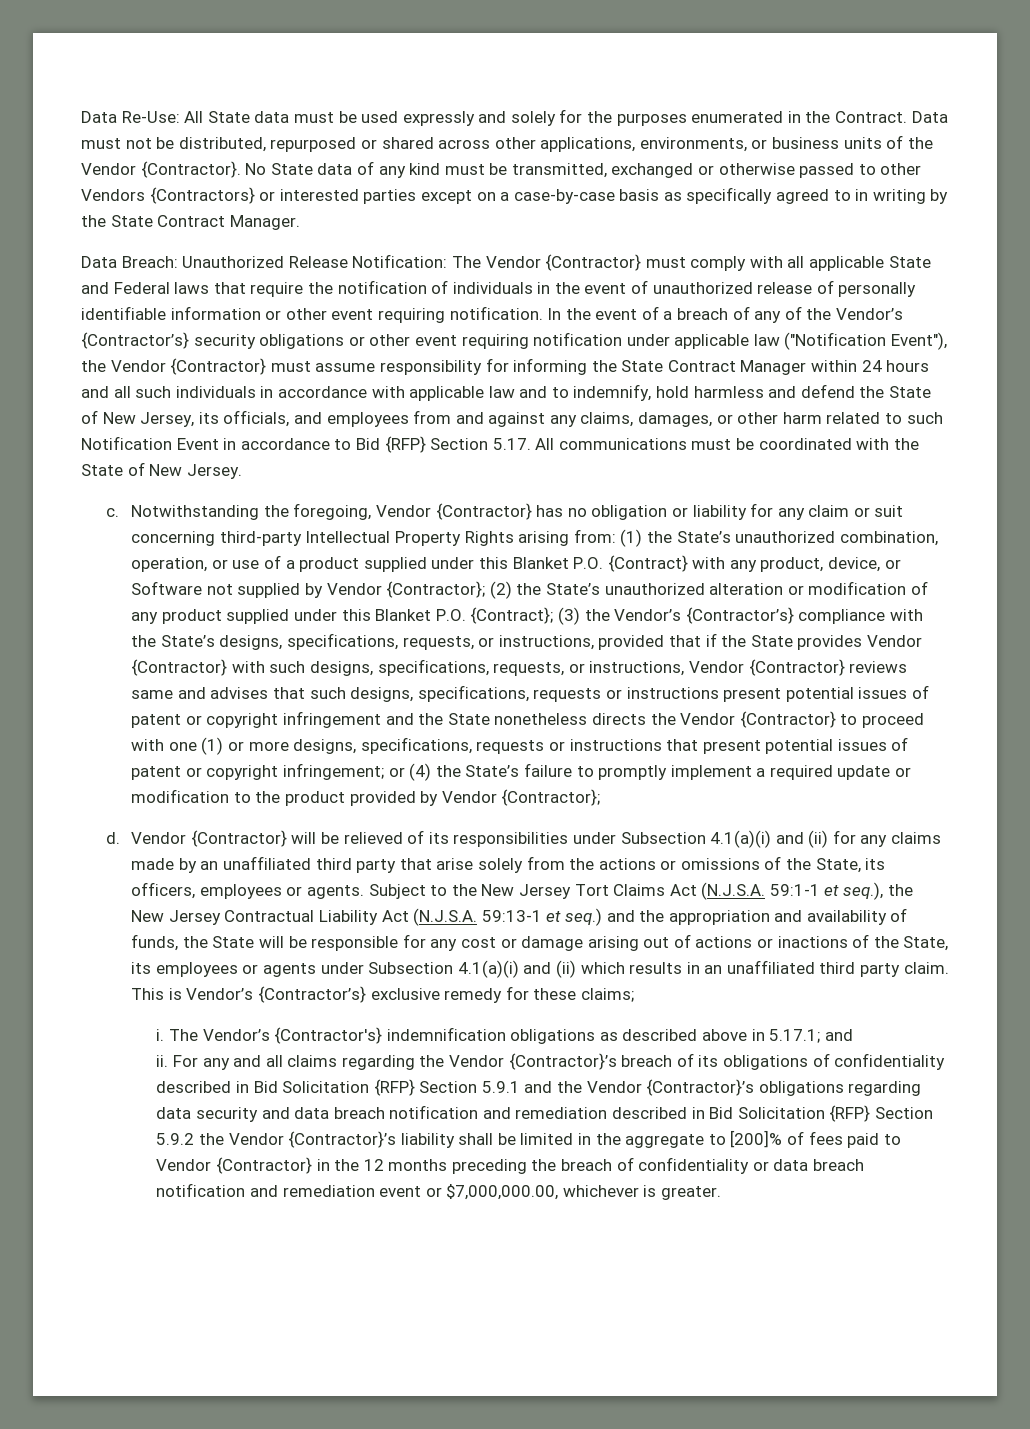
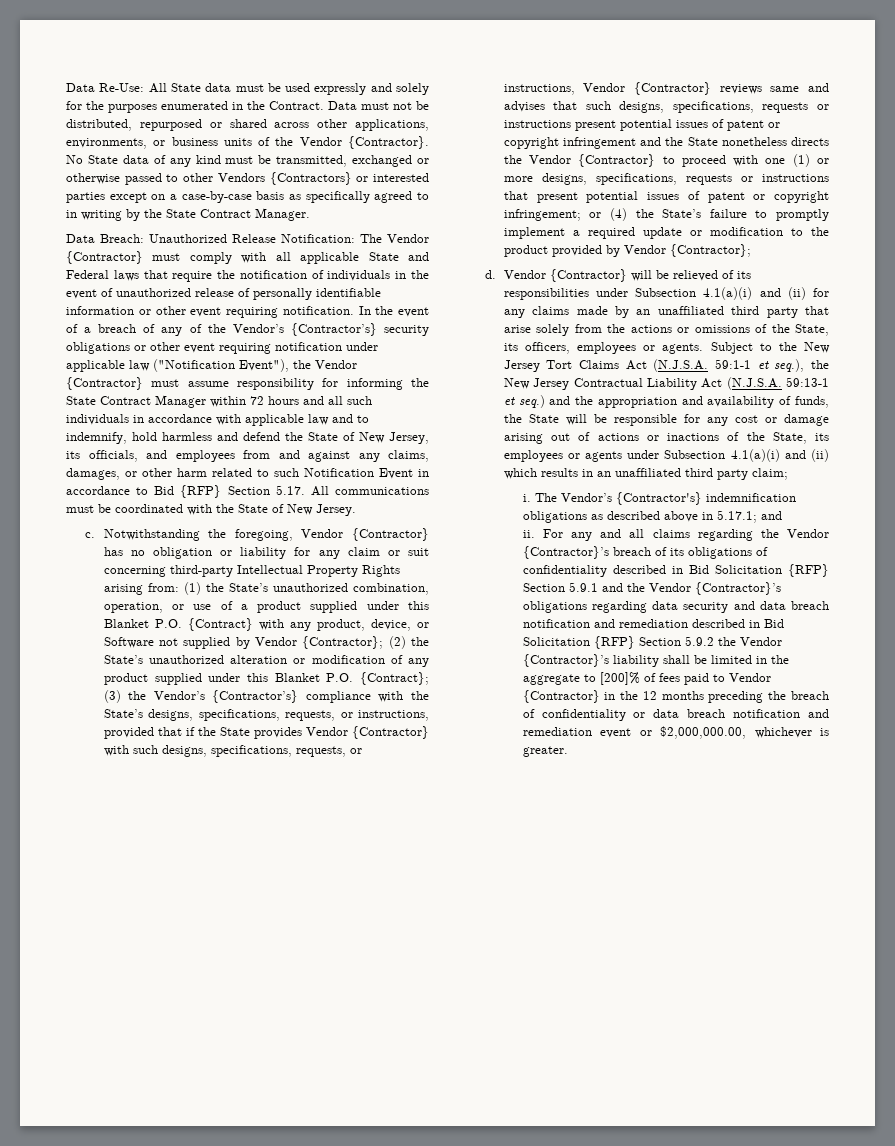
- In the event of a breach of any of the Vendor’s {Contractor’s} security obligations or other event requiring notification under applicable law ("Notification Event"), the Vendor {Contractor} must assume responsibility for informing the State Contract Manager within 24 hours and all such individuals in accordance with applicable law and to indemnify, hold harmless and defend the State of New Jersey, its officials, and employees from and against any claims, damages, or other harm related to such Notification Event in accordance to Bid {RFP} Section 5.17. All communications must be coordinated with the State of New Jersey.
+ In the event of a breach of any of the Vendor’s {Contractor’s} security obligations or other event requiring notification under applicable law ("Notification Event"), the Vendor {Contractor} must assume responsibility for informing the State Contract Manager within 72 hours and all such individuals in accordance with applicable law and to indemnify, hold harmless and defend the State of New Jersey, its officials, and employees from and against any claims, damages, or other harm related to such Notification Event in accordance to Bid {RFP} Section 5.17. All communications must be coordinated with the State of New Jersey.
- Subject to the New Jersey Tort Claims Act (N.J.S.A. 59:1-1 et seq.), the New Jersey Contractual Liability Act (N.J.S.A. 59:13-1 et seq.) and the appropriation and availability of funds, the State will be responsible for any cost or damage arising out of actions or inactions of the State, its employees or agents under Subsection 4.1(a)(i) and (ii) which results in an unaffiliated third party claim. This is Vendor’s {Contractor’s} exclusive remedy for these claims;
+ Subject to the New Jersey Tort Claims Act (N.J.S.A. 59:1-1 et seq.), the New Jersey Contractual Liability Act (N.J.S.A. 59:13-1 et seq.) and the appropriation and availability of funds, the State will be responsible for any cost or damage arising out of actions or inactions of the State, its employees or agents under Subsection 4.1(a)(i) and (ii) which results in an unaffiliated third party claim;
- For any and all claims regarding the Vendor {Contractor}’s breach of its obligations of confidentiality described in Bid Solicitation {RFP} Section 5.9.1 and the Vendor {Contractor}’s obligations regarding data security and data breach notification and remediation described in Bid Solicitation {RFP} Section 5.9.2 the Vendor {Contractor}’s liability shall be limited in the aggregate to [200]% of fees paid to Vendor {Contractor} in the 12 months preceding the breach of confidentiality or data breach notification and remediation event or $7,000,000.00, whichever is greater.
+ For any and all claims regarding the Vendor {Contractor}’s breach of its obligations of confidentiality described in Bid Solicitation {RFP} Section 5.9.1 and the Vendor {Contractor}’s obligations regarding data security and data breach notification and remediation described in Bid Solicitation {RFP} Section 5.9.2 the Vendor {Contractor}’s liability shall be limited in the aggregate to [200]% of fees paid to Vendor {Contractor} in the 12 months preceding the breach of confidentiality or data breach notification and remediation event or $2,000,000.00, whichever is greater.

